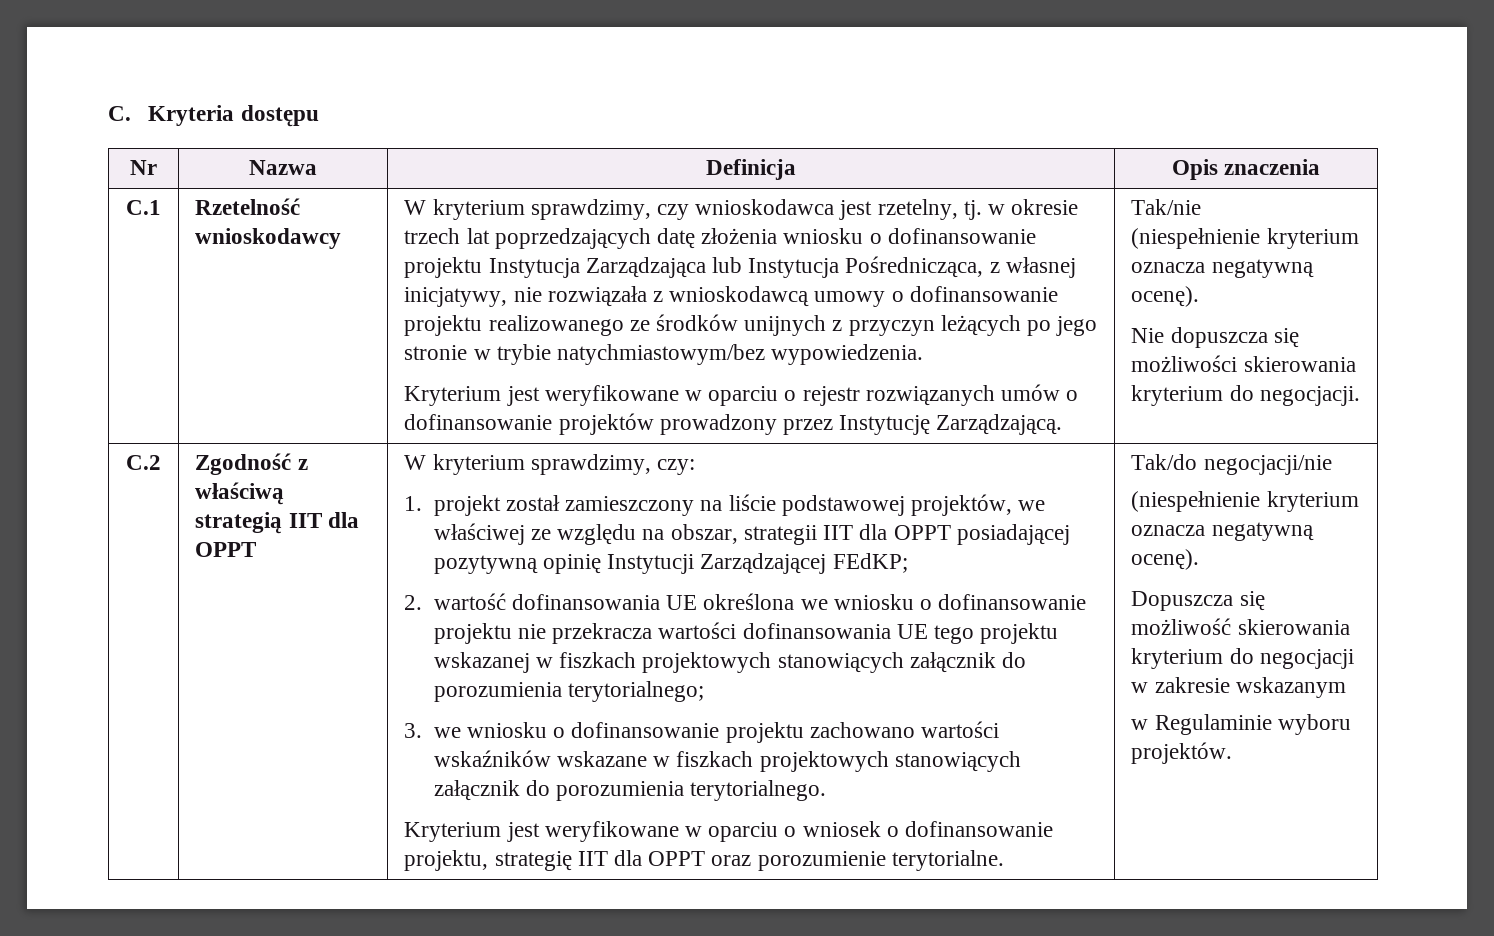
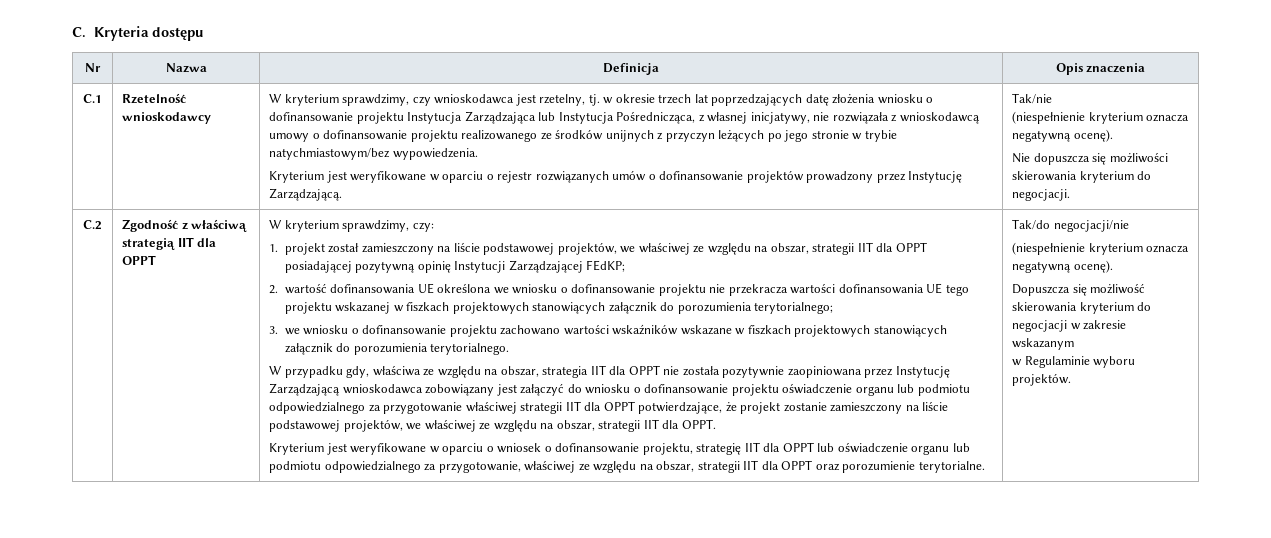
+ W przypadku gdy, właściwa ze względu na obszar, strategia IIT dla OPPT nie została pozytywnie zaopiniowana przez Instytucję Zarządzającą wnioskodawca zobowiązany jest załączyć do wniosku o dofinansowanie projektu oświadczenie organu lub podmiotu odpowiedzialnego za przygotowanie właściwej strategii IIT dla OPPT potwierdzające, że projekt zostanie zamieszczony na liście podstawowej projektów, we właściwej ze względu na obszar, strategii IIT dla OPPT.
- Kryterium jest weryfikowane w oparciu o wniosek o dofinansowanie projektu, strategię IIT dla OPPT oraz porozumienie terytorialne.
+ Kryterium jest weryfikowane w oparciu o wniosek o dofinansowanie projektu, strategię IIT dla OPPT lub oświadczenie organu lub podmiotu odpowiedzialnego za przygotowanie, właściwej ze względu na obszar, strategii IIT dla OPPT oraz porozumienie terytorialne.

